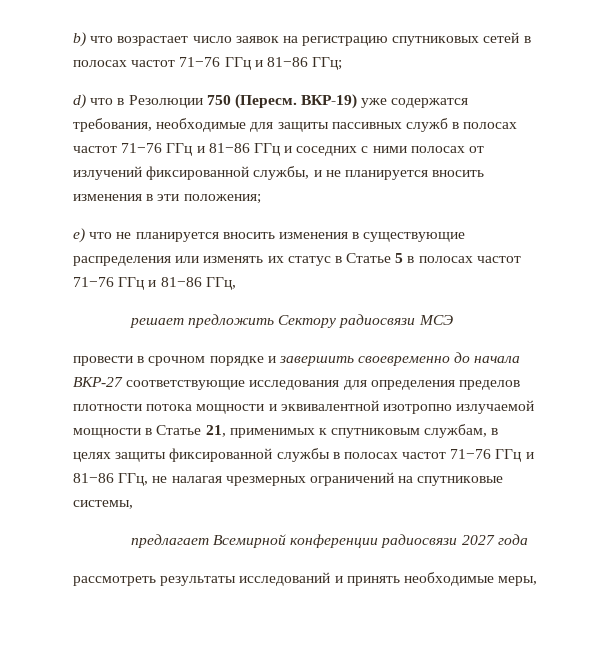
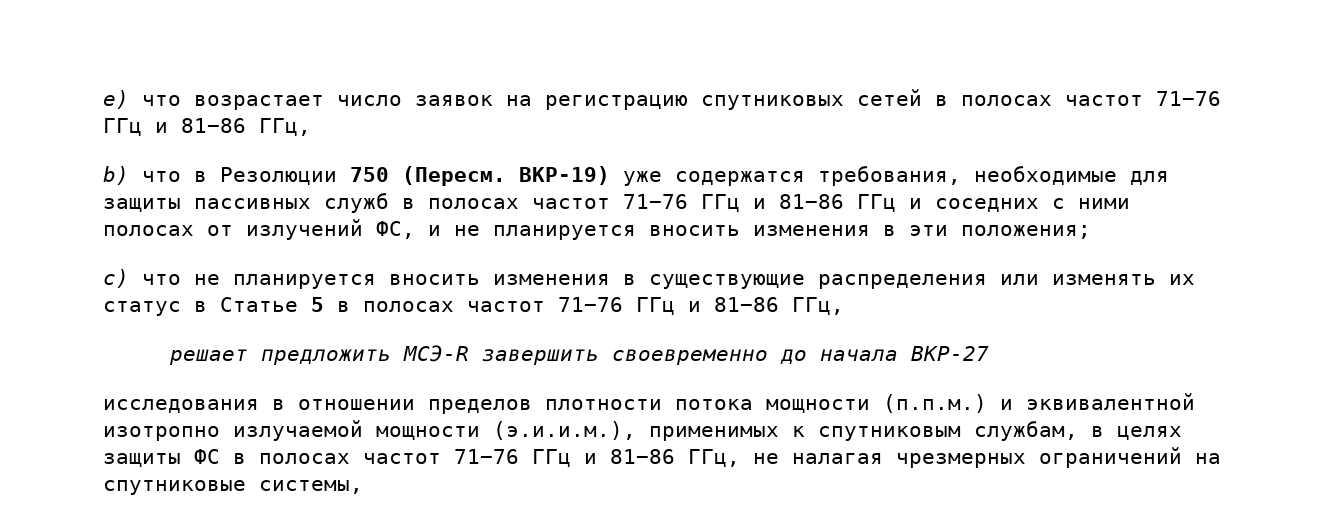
- b) что возрастает число заявок на регистрацию спутниковых сетей в полосах частот 71−76 ГГц и 81−86 ГГц;
- d) что в Резолюции 750 (Пересм.
+ e) что возрастает число заявок на регистрацию спутниковых сетей в полосах частот 71−76 ГГц и 81−86 ГГц,
+ b) что в Резолюции 750 (Пересм.
- ВКР-19) уже содержатся требования, необходимые для защиты пассивных служб в полосах частот 71−76 ГГц и 81−86 ГГц и соседних с ними полосах от излучений фиксированной службы, и не планируется вносить изменения в эти положения;
+ ВКР-19) уже содержатся требования, необходимые для защиты пассивных служб в полосах частот 71−76 ГГц и 81−86 ГГц и соседних с ними полосах от излучений ФС, и не планируется вносить изменения в эти положения;
- e) что не планируется вносить изменения в существующие распределения или изменять их статус в Статье 5 в полосах частот 71−76 ГГц и 81−86 ГГц,
+ c) что не планируется вносить изменения в существующие распределения или изменять их статус в Статье 5 в полосах частот 71−76 ГГц и 81−86 ГГц,
- решает предложить Сектору радиосвязи МСЭ
- провести в срочном порядке и завершить своевременно до начала ВКР-27 соответствующие исследования для определения пределов плотности потока мощности и эквивалентной изотропно излучаемой мощности в Статье 21, применимых к спутниковым службам, в целях защиты фиксированной службы в полосах частот 71−76 ГГц и 81−86 ГГц, не налагая чрезмерных ограничений на спутниковые системы,
+ решает предложить МСЭ-R завершить своевременно до начала ВКР-27
+ исследования в отношении пределов плотности потока мощности (п.п.м.) и эквивалентной изотропно излучаемой мощности (э.и.и.м.), применимых к спутниковым службам, в целях защиты ФС в полосах частот 71−76 ГГц и 81−86 ГГц, не налагая чрезмерных ограничений на спутниковые системы,
- предлагает Всемирной конференции радиосвязи 2027 года
- рассмотреть результаты исследований и принять необходимые меры,

